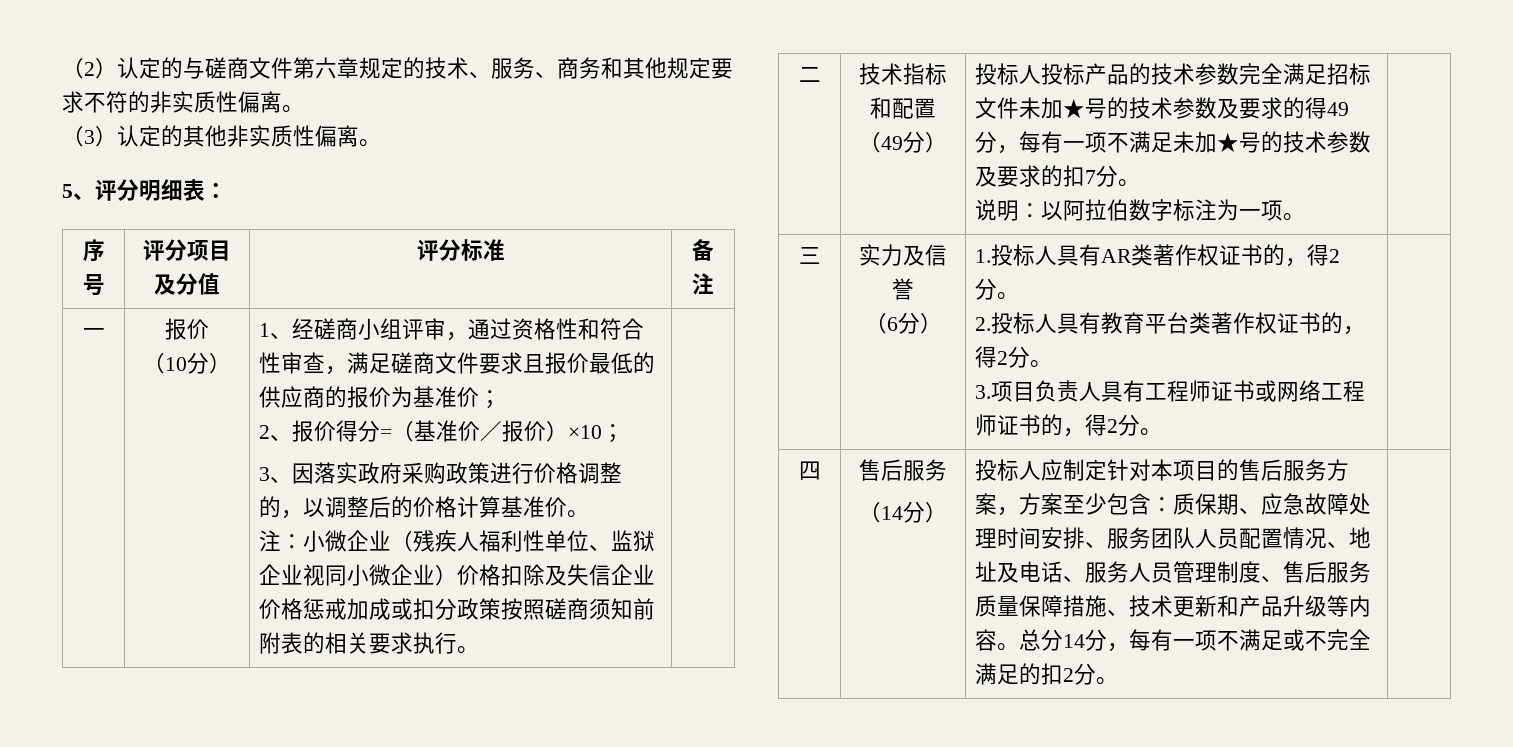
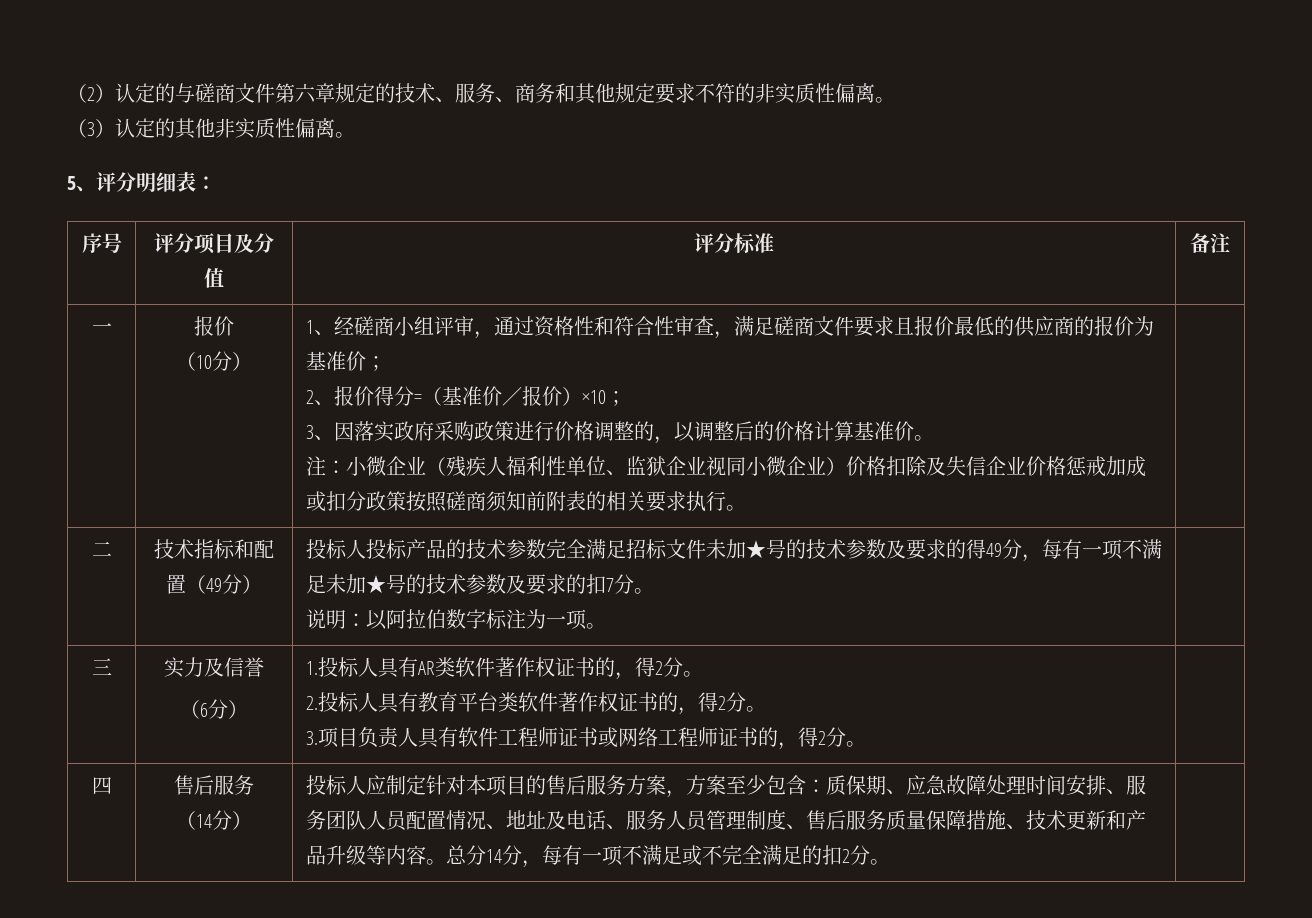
- 1.投标人具有AR类著作权证书的，得2分。
+ 1.投标人具有AR类软件著作权证书的，得2分。
- 2.投标人具有教育平台类著作权证书的，得2分。
+ 2.投标人具有教育平台类软件著作权证书的，得2分。
- 3.项目负责人具有工程师证书或网络工程师证书的，得2分。
+ 3.项目负责人具有软件工程师证书或网络工程师证书的，得2分。

